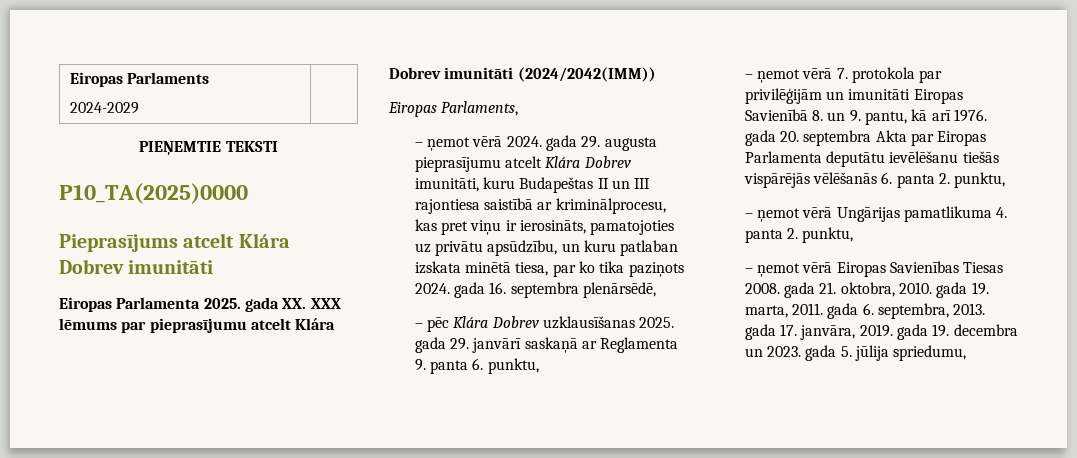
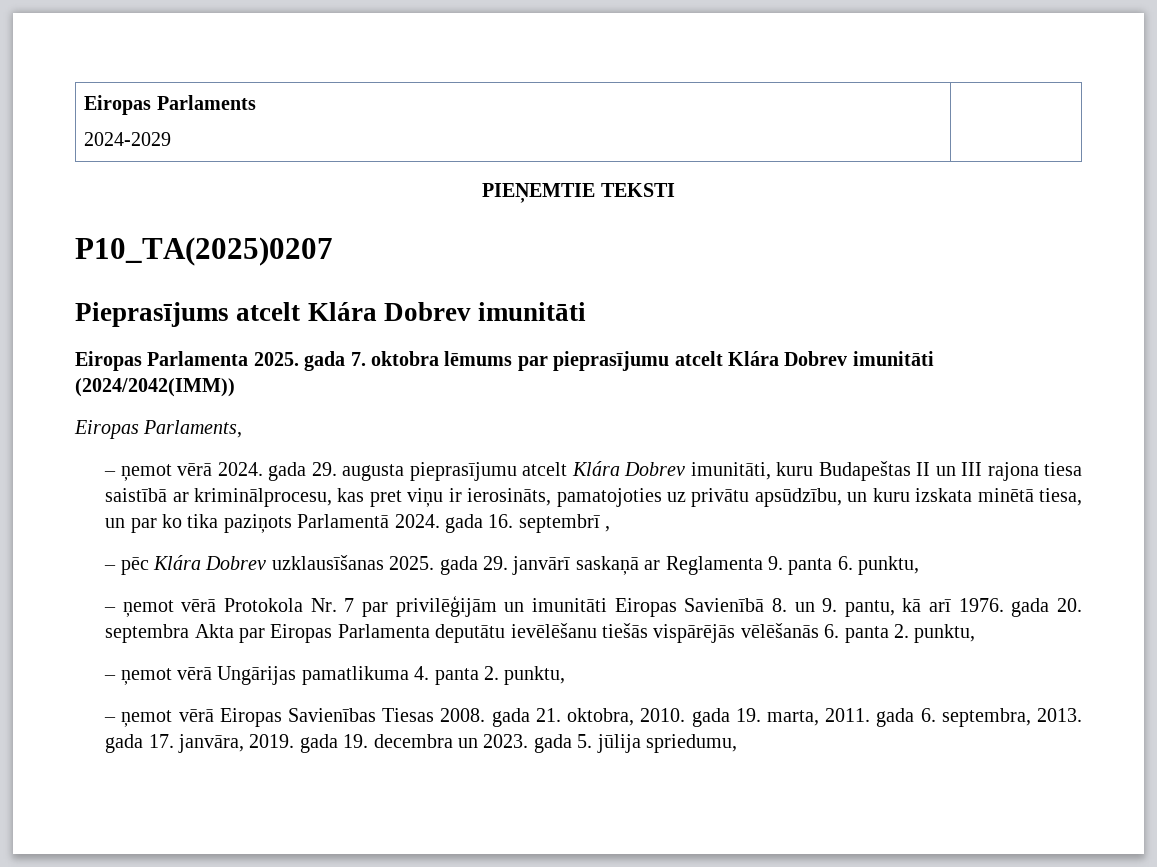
- P10_TA(2025)0000
+ P10_TA(2025)0207
- Eiropas Parlamenta 2025. gada XX. XXX lēmums par pieprasījumu atcelt Klára Dobrev imunitāti (2024/2042(IMM))
+ Eiropas Parlamenta 2025. gada 7. oktobra lēmums par pieprasījumu atcelt Klára Dobrev imunitāti (2024/2042(IMM))
- – ņemot vērā 2024. gada 29. augusta pieprasījumu atcelt Klára Dobrev imunitāti, kuru Budapeštas II un III rajontiesa saistībā ar kriminālprocesu, kas pret viņu ir ierosināts, pamatojoties uz privātu apsūdzību, un kuru patlaban izskata minētā tiesa, par ko tika paziņots 2024. gada 16. septembra plenārsēdē,
+ – ņemot vērā 2024. gada 29. augusta pieprasījumu atcelt Klára Dobrev imunitāti, kuru Budapeštas II un III rajona tiesa saistībā ar kriminālprocesu, kas pret viņu ir ierosināts, pamatojoties uz privātu apsūdzību, un kuru izskata minētā tiesa, un par ko tika paziņots Parlamentā 2024. gada 16. septembrī ,
- – ņemot vērā 7. protokola par privilēģijām un imunitāti Eiropas Savienībā 8. un 9. pantu, kā arī 1976. gada 20. septembra Akta par Eiropas Parlamenta deputātu ievēlēšanu tiešās vispārējās vēlēšanās 6. panta 2. punktu,
+ – ņemot vērā Protokola Nr. 7 par privilēģijām un imunitāti Eiropas Savienībā 8. un 9. pantu, kā arī 1976. gada 20. septembra Akta par Eiropas Parlamenta deputātu ievēlēšanu tiešās vispārējās vēlēšanās 6. panta 2. punktu,

